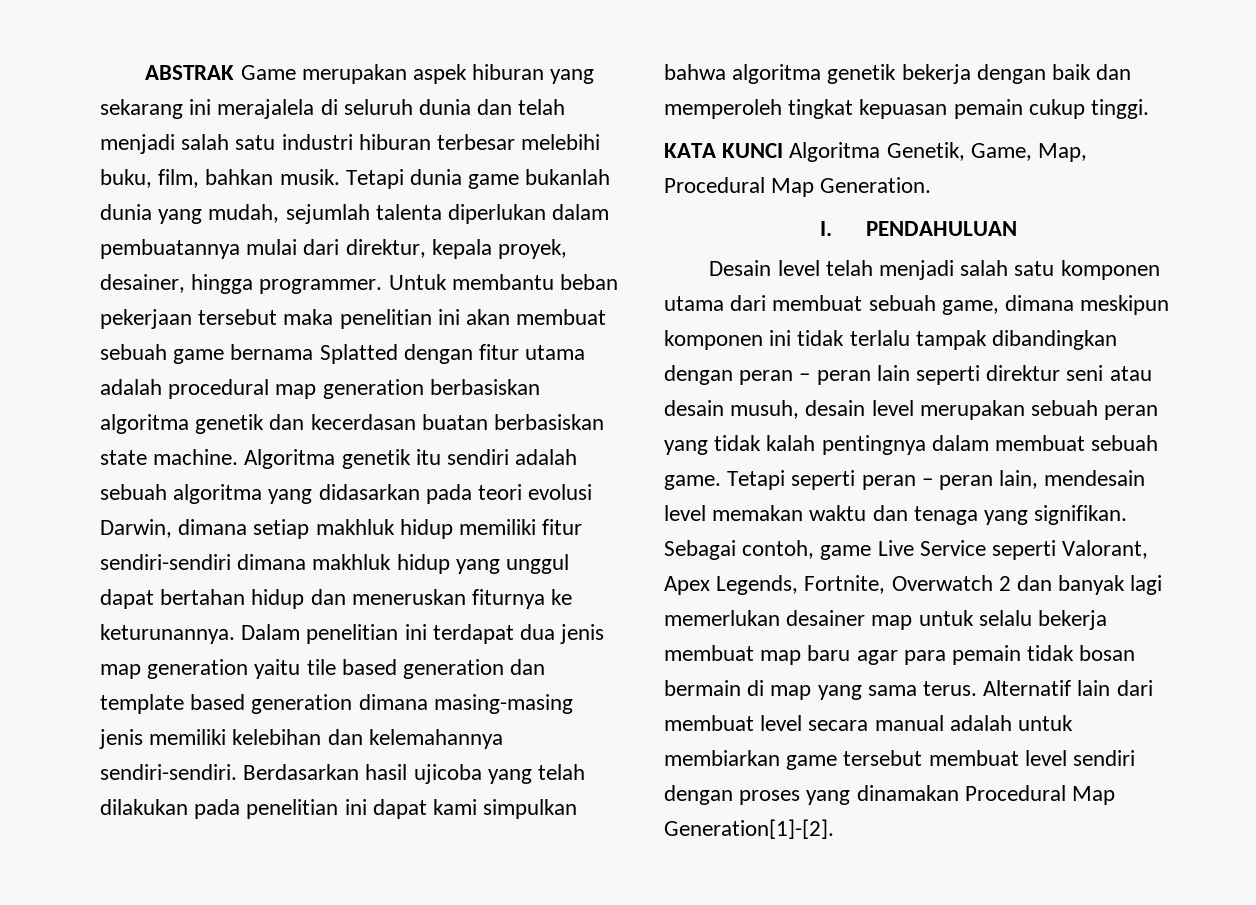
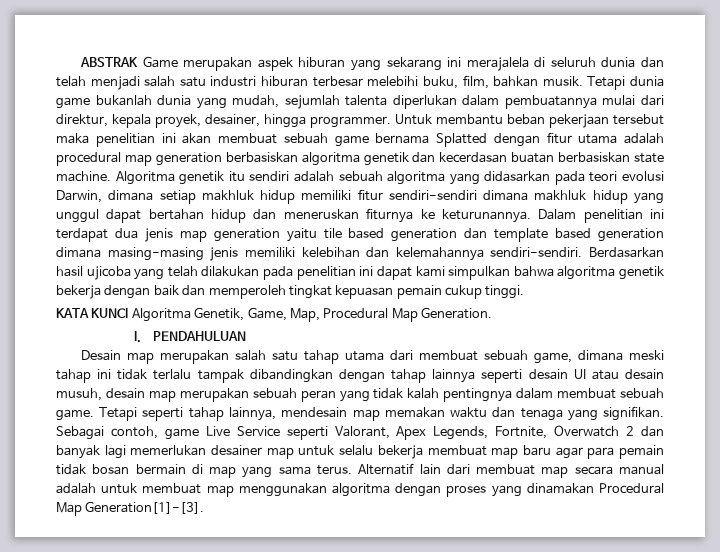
- Desain level telah menjadi salah satu komponen utama dari membuat sebuah game, dimana meskipun komponen ini tidak terlalu tampak dibandingkan dengan peran – peran lain seperti direktur seni atau desain musuh, desain level merupakan sebuah peran yang tidak kalah pentingnya dalam membuat sebuah game.
+ Desain map merupakan salah satu tahap utama dari membuat sebuah game, dimana meski tahap ini tidak terlalu tampak dibandingkan dengan tahap lainnya seperti desain UI atau desain musuh, desain map merupakan sebuah peran yang tidak kalah pentingnya dalam membuat sebuah game.
- Tetapi seperti peran – peran lain, mendesain level memakan waktu dan tenaga yang signifikan.
+ Tetapi seperti tahap lainnya, mendesain map memakan waktu dan tenaga yang signifikan.
- Alternatif lain dari membuat level secara manual adalah untuk membiarkan game tersebut membuat level sendiri dengan proses yang dinamakan Procedural Map Generation[1]-[2].
+ Alternatif lain dari membuat map secara manual adalah untuk membuat map menggunakan algoritma dengan proses yang dinamakan Procedural Map Generation[1]-[3].

